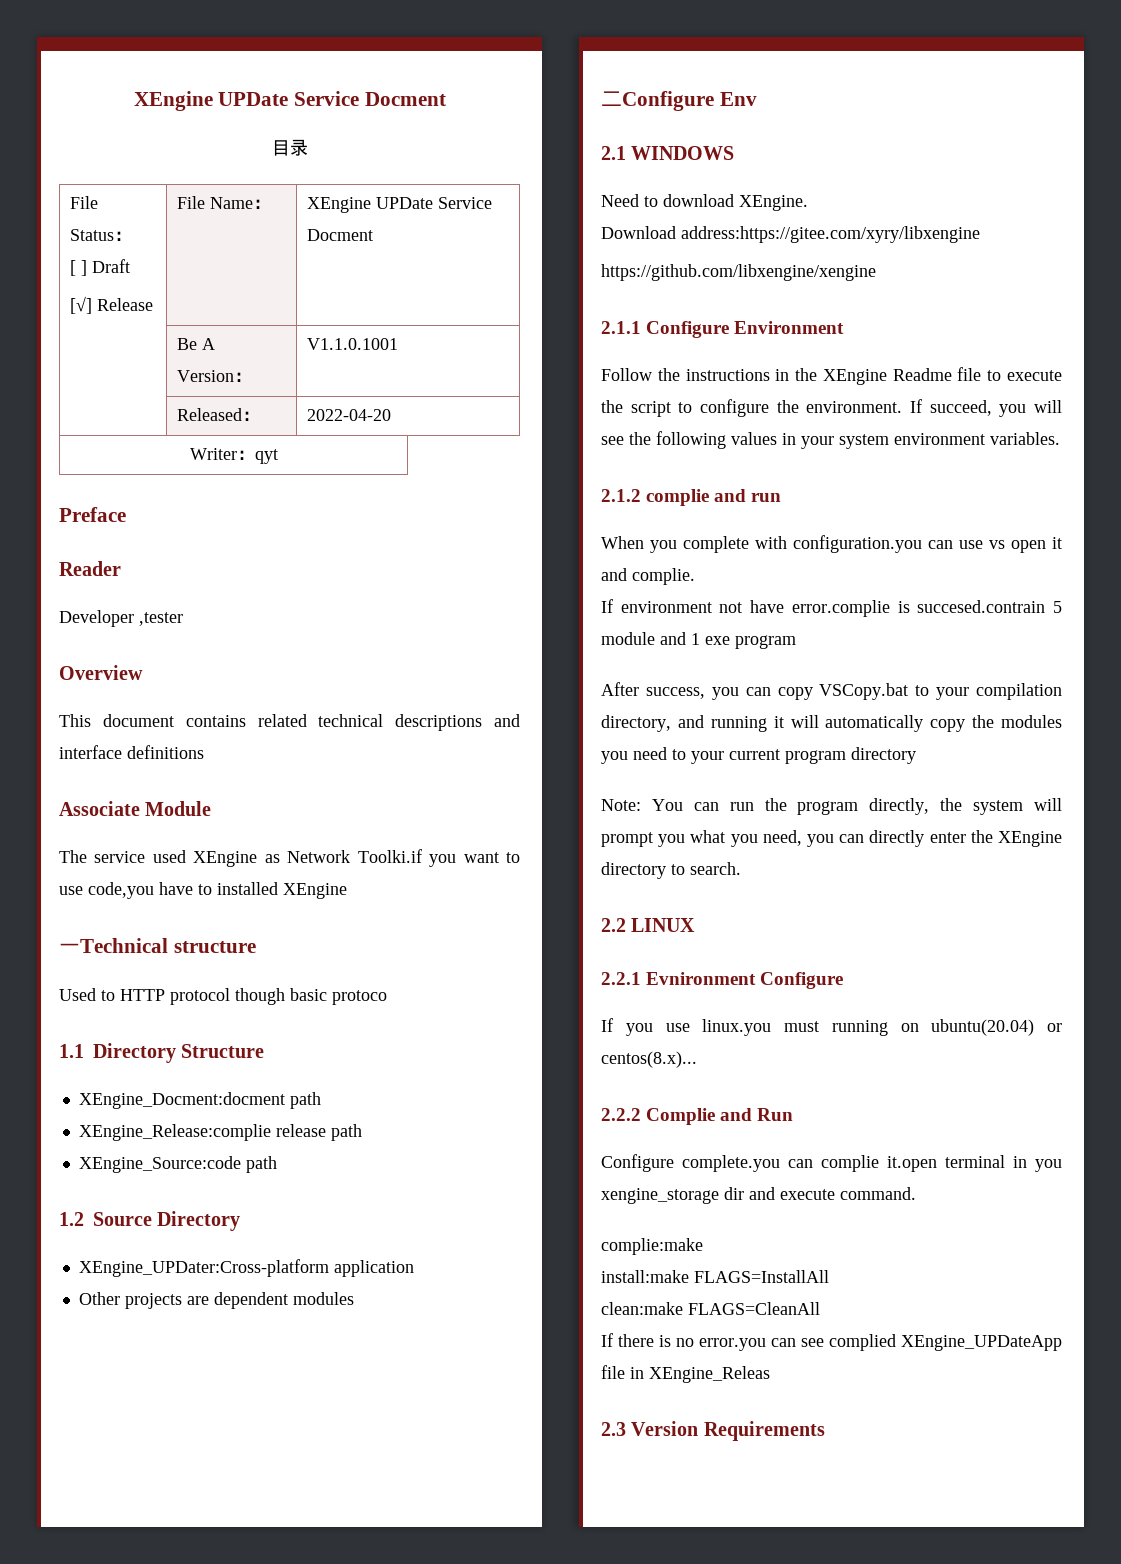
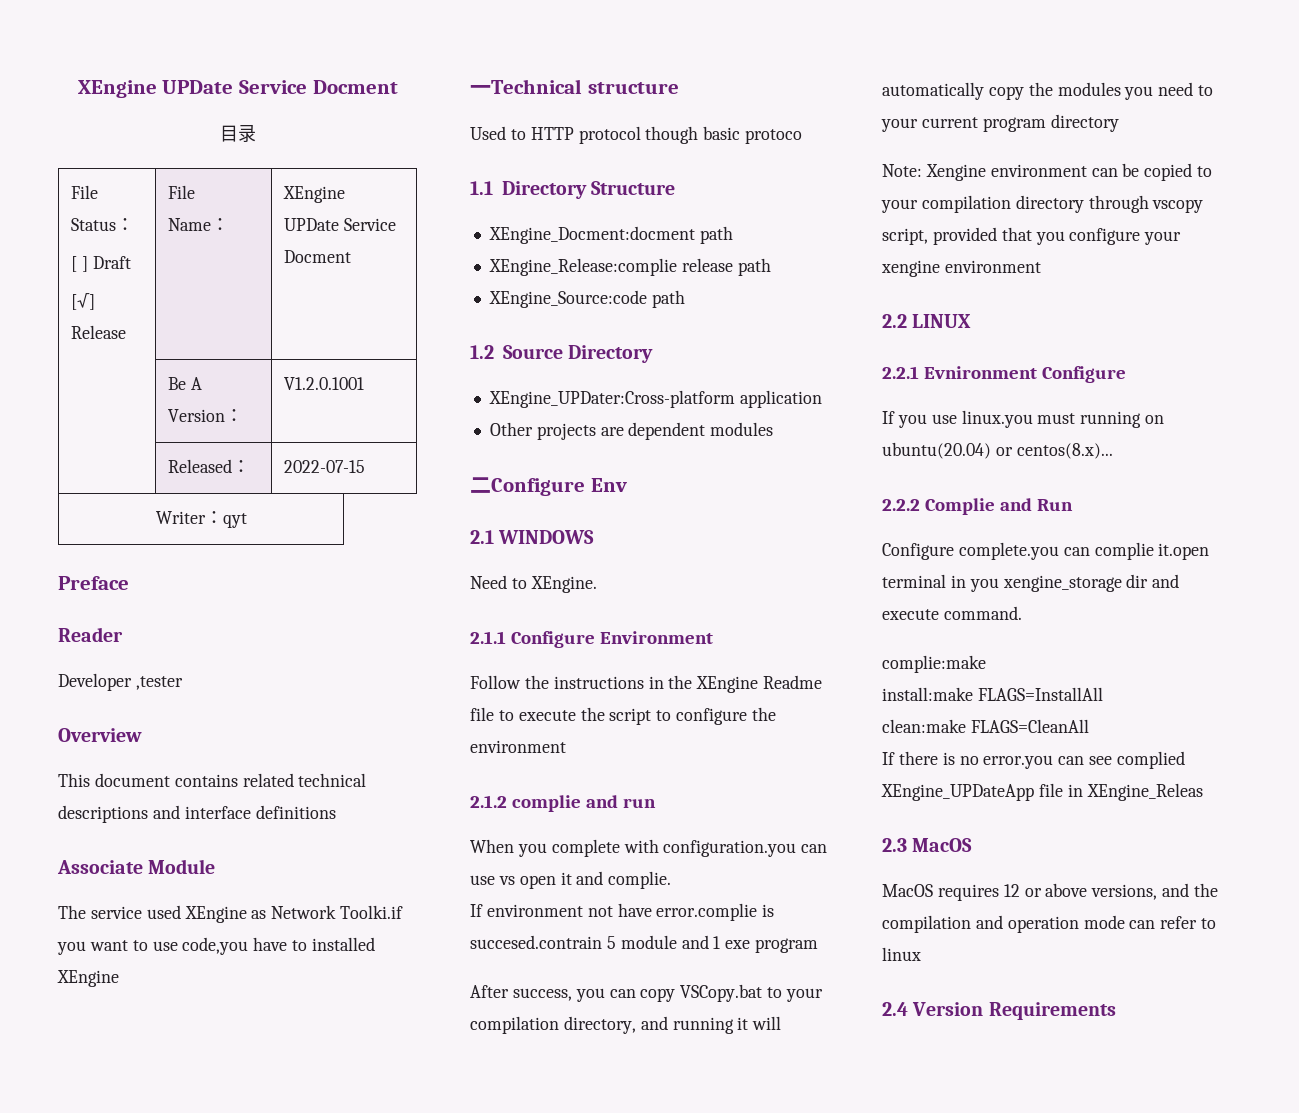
- | Be A Version： | V1.1.0.1001
+ | Be A Version： | V1.2.0.1001
- | Released： | 2022-04-20
+ | Released： | 2022-07-15
- Need to download XEngine.
+ Need to XEngine.
- Download address:https://gitee.com/xyry/libxengine
- https://github.com/libxengine/xengine
- Follow the instructions in the XEngine Readme file to execute the script to configure the environment. If succeed, you will see the following values in your system environment variables.
+ Follow the instructions in the XEngine Readme file to execute the script to configure the environment
- Note: You can run the program directly, the system will prompt you what you need, you can directly enter the XEngine directory to search.
+ Note: Xengine environment can be copied to your compilation directory through vscopy script, provided that you configure your xengine environment
- 2.3 Version Requirements
+ 2.3 MacOS
+ MacOS requires 12 or above versions, and the compilation and operation mode can refer to linux
+ 2.4 Version Requirements

